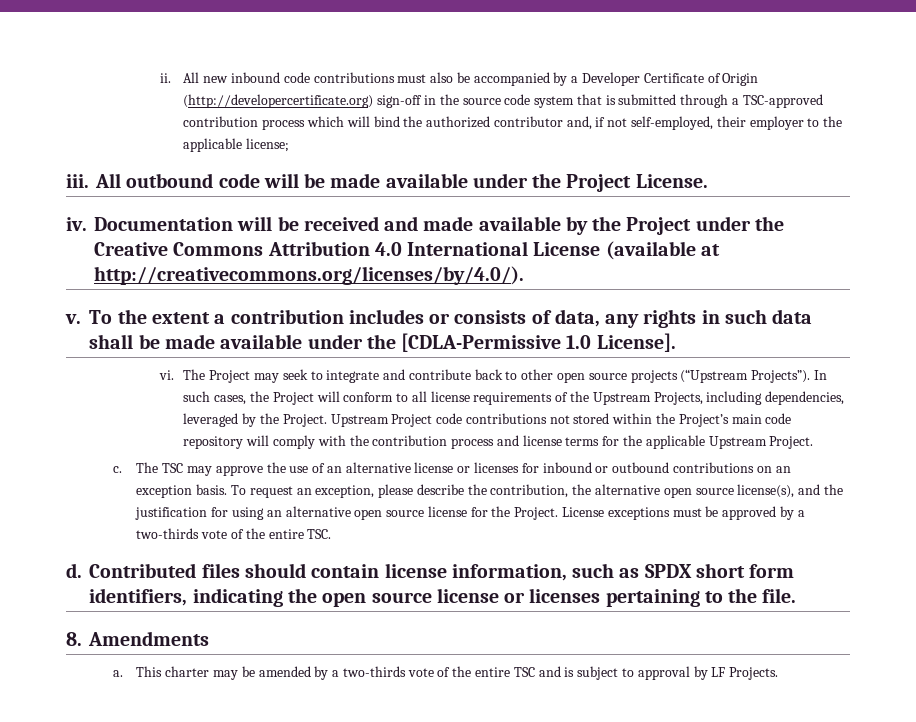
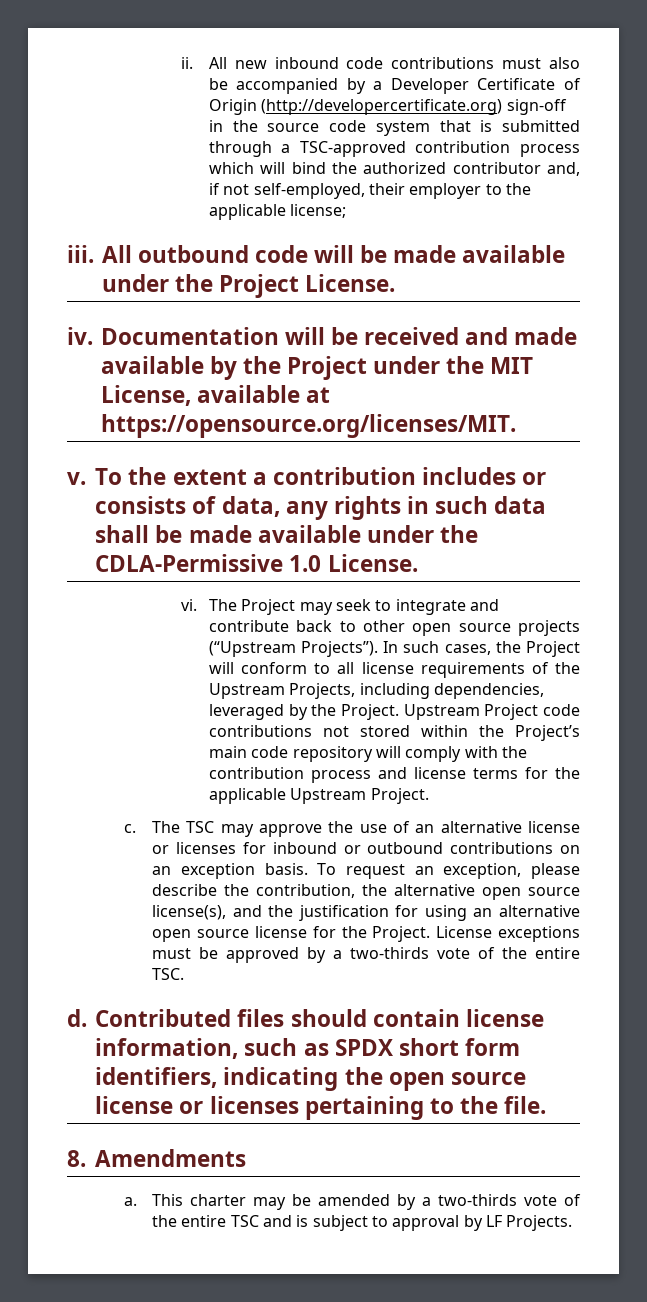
- Documentation will be received and made available by the Project under the Creative Commons Attribution 4.0 International License (available at http://creativecommons.org/licenses/by/4.0/).
+ Documentation will be received and made available by the Project under the MIT License, available at https://opensource.org/licenses/MIT.
- To the extent a contribution includes or consists of data, any rights in such data shall be made available under the [CDLA-Permissive 1.0 License].
+ To the extent a contribution includes or consists of data, any rights in such data shall be made available under the CDLA-Permissive 1.0 License.

